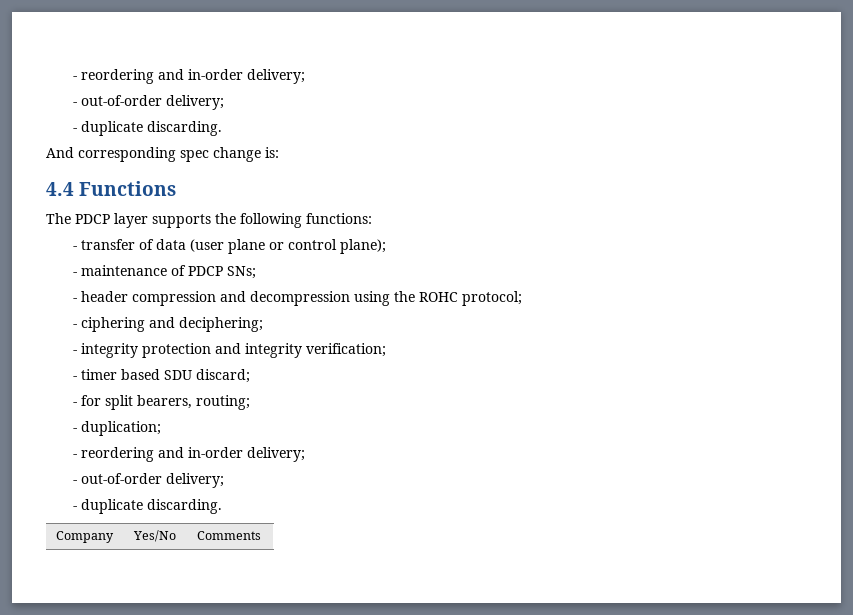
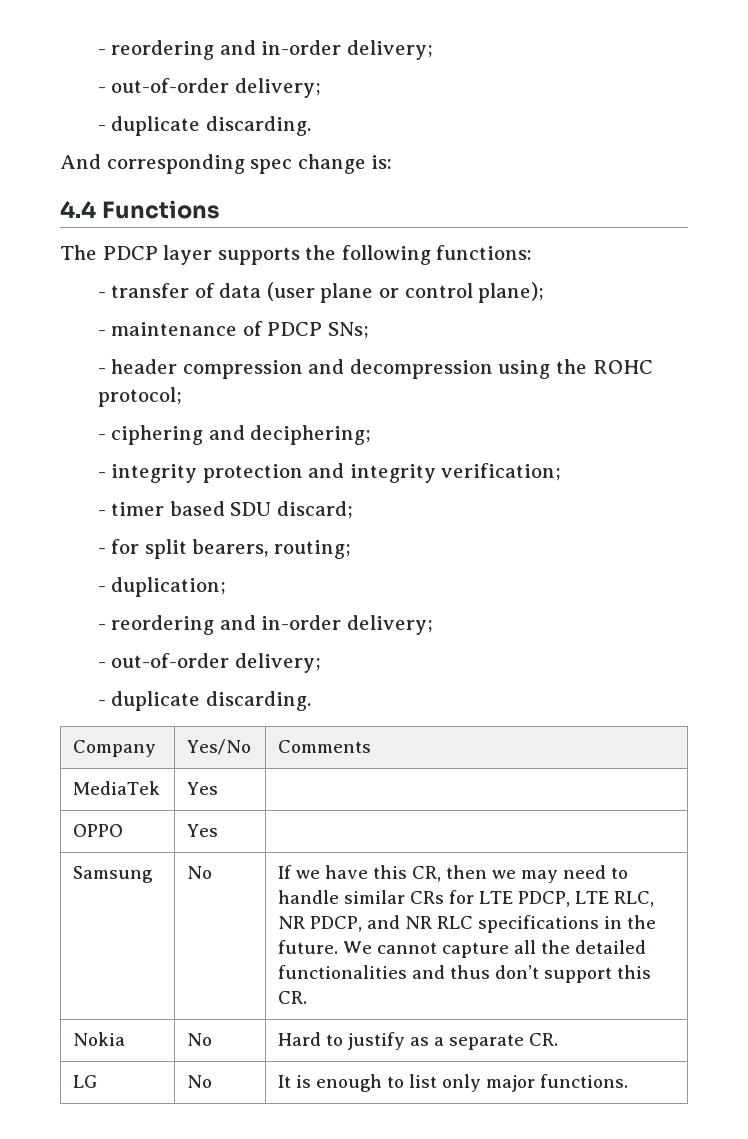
+ MediaTek | Yes |
+ OPPO | Yes |
+ Samsung | No | If we have this CR, then we may need to handle similar CRs for LTE PDCP, LTE RLC, NR PDCP, and NR RLC specifications in the future. We cannot capture all the detailed functionalities and thus don’t support this CR.
+ Nokia | No | Hard to justify as a separate CR.
+ LG | No | It is enough to list only major functions.

